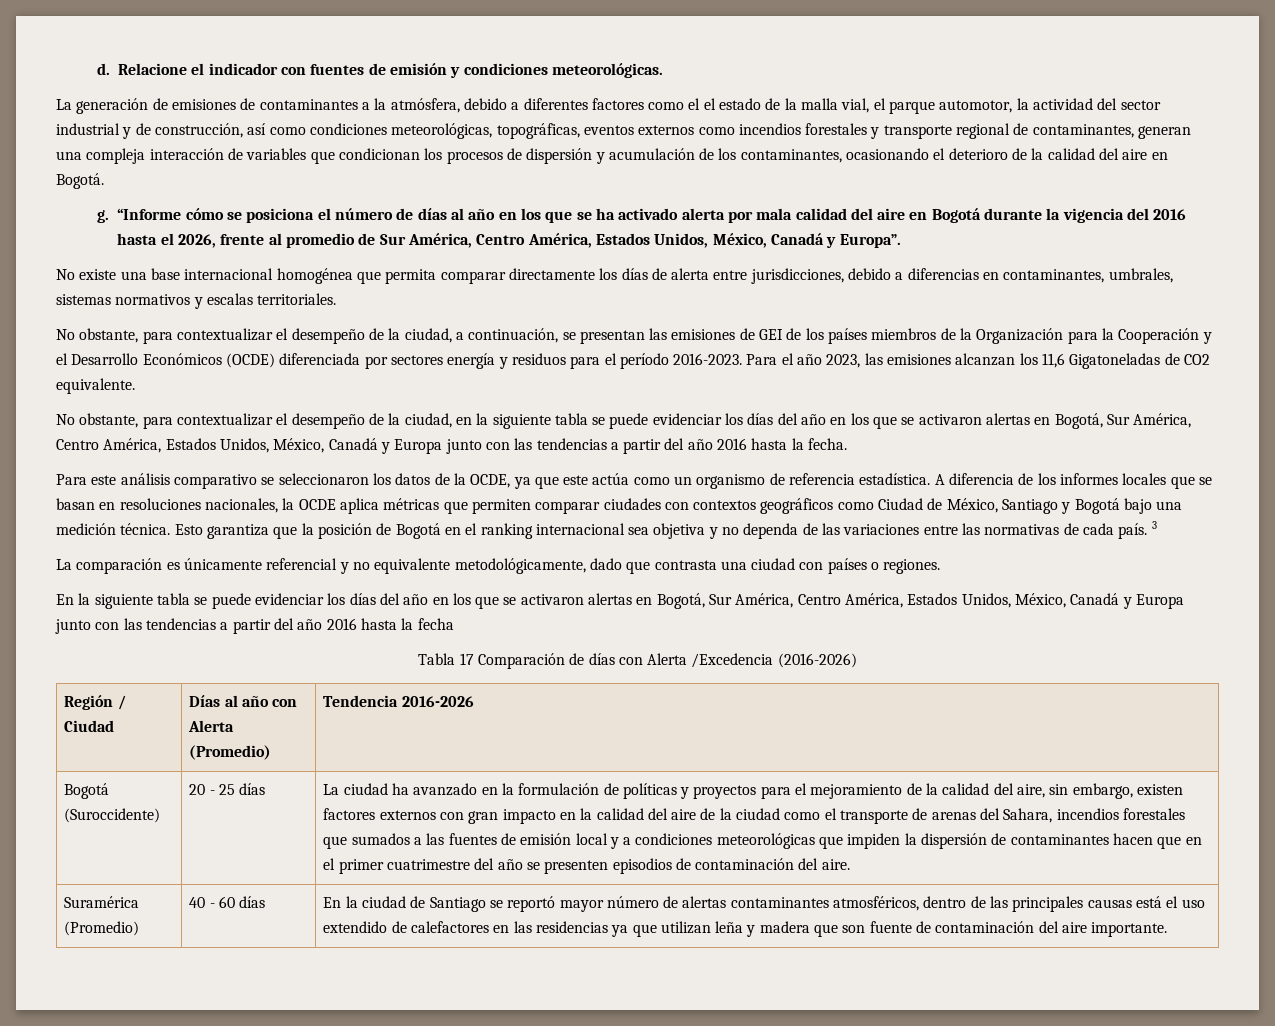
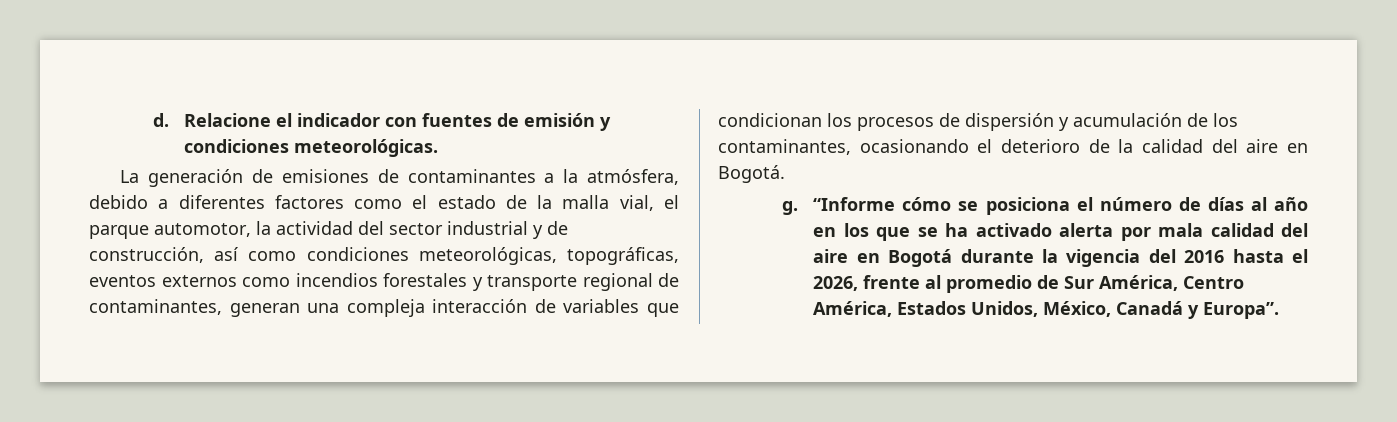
- La generación de emisiones de contaminantes a la atmósfera, debido a diferentes factores como el el estado de la malla vial, el parque automotor, la actividad del sector industrial y de construcción, así como condiciones meteorológicas, topográficas, eventos externos como incendios forestales y transporte regional de contaminantes, generan una compleja interacción de variables que condicionan los procesos de dispersión y acumulación de los contaminantes, ocasionando el deterioro de la calidad del aire en Bogotá.
+ La generación de emisiones de contaminantes a la atmósfera, debido a diferentes factores como el estado de la malla vial, el parque automotor, la actividad del sector industrial y de construcción, así como condiciones meteorológicas, topográficas, eventos externos como incendios forestales y transporte regional de contaminantes, generan una compleja interacción de variables que condicionan los procesos de dispersión y acumulación de los contaminantes, ocasionando el deterioro de la calidad del aire en Bogotá.
- No existe una base internacional homogénea que permita comparar directamente los días de alerta entre jurisdicciones, debido a diferencias en contaminantes, umbrales, sistemas normativos y escalas territoriales.
- No obstante, para contextualizar el desempeño de la ciudad, a continuación, se presentan las emisiones de GEI de los países miembros de la Organización para la Cooperación y el Desarrollo Económicos (OCDE) diferenciada por sectores energía y residuos para el período 2016-2023. Para el año 2023, las emisiones alcanzan los 11,6 Gigatoneladas de CO2 equivalente.
- No obstante, para contextualizar el desempeño de la ciudad, en la siguiente tabla se puede evidenciar los días del año en los que se activaron alertas en Bogotá, Sur América, Centro América, Estados Unidos, México, Canadá y Europa junto con las tendencias a partir del año 2016 hasta la fecha.
- Para este análisis comparativo se seleccionaron los datos de la OCDE, ya que este actúa como un organismo de referencia estadística. A diferencia de los informes locales que se basan en resoluciones nacionales, la OCDE aplica métricas que permiten comparar ciudades con contextos geográficos como Ciudad de México, Santiago y Bogotá bajo una medición técnica. Esto garantiza que la posición de Bogotá en el ranking internacional sea objetiva y no dependa de las variaciones entre las normativas de cada país. 3
- La comparación es únicamente referencial y no equivalente metodológicamente, dado que contrasta una ciudad con países o regiones.
- En la siguiente tabla se puede evidenciar los días del año en los que se activaron alertas en Bogotá, Sur América, Centro América, Estados Unidos, México, Canadá y Europa junto con las tendencias a partir del año 2016 hasta la fecha
- Tabla 17 Comparación de días con Alerta /Excedencia (2016-2026)
- Región / Ciudad | Días al año con Alerta (Promedio) | Tendencia 2016-2026
- Bogotá (Suroccidente) | 20 - 25 días | La ciudad ha avanzado en la formulación de políticas y proyectos para el mejoramiento de la calidad del aire, sin embargo, existen factores externos con gran impacto en la calidad del aire de la ciudad como el transporte de arenas del Sahara, incendios forestales que sumados a las fuentes de emisión local y a condiciones meteorológicas que impiden la dispersión de contaminantes hacen que en el primer cuatrimestre del año se presenten episodios de contaminación del aire.
- Suramérica (Promedio) | 40 - 60 días | En la ciudad de Santiago se reportó mayor número de alertas contaminantes atmosféricos, dentro de las principales causas está el uso extendido de calefactores en las residencias ya que utilizan leña y madera que son fuente de contaminación del aire importante.

